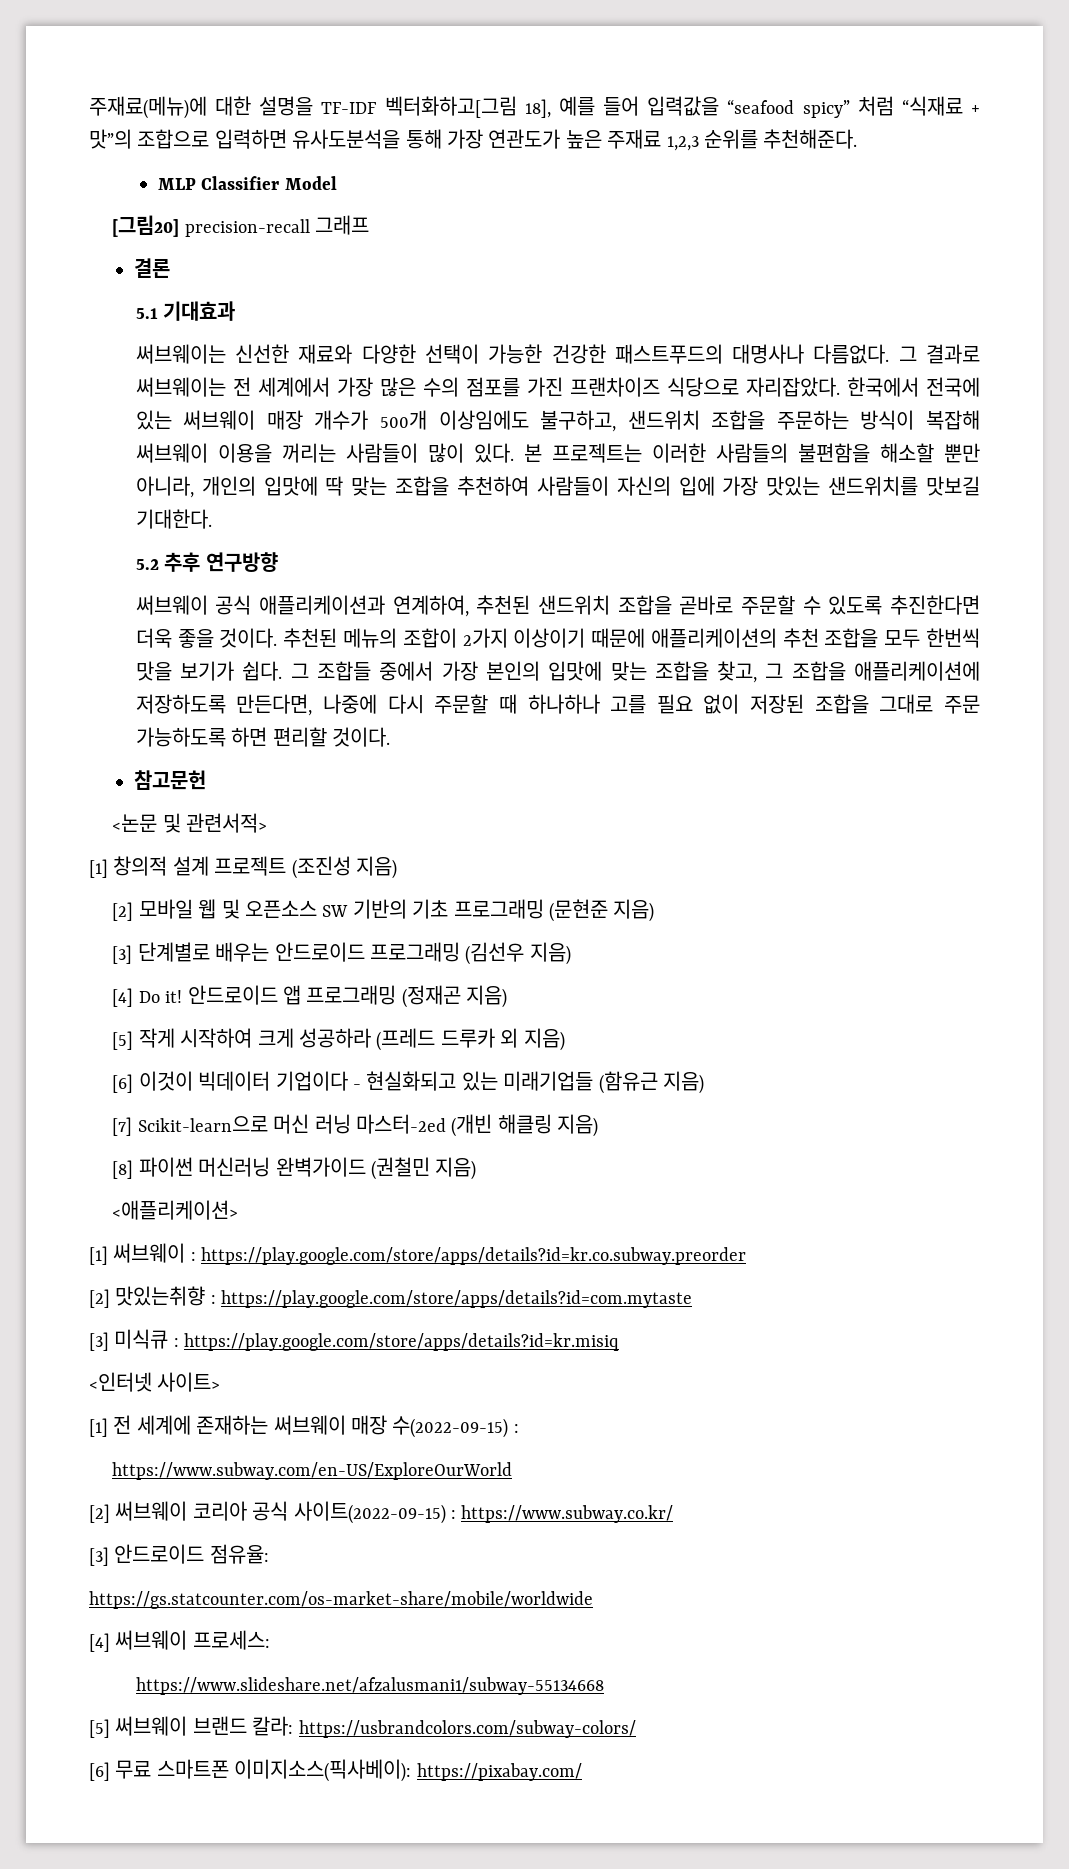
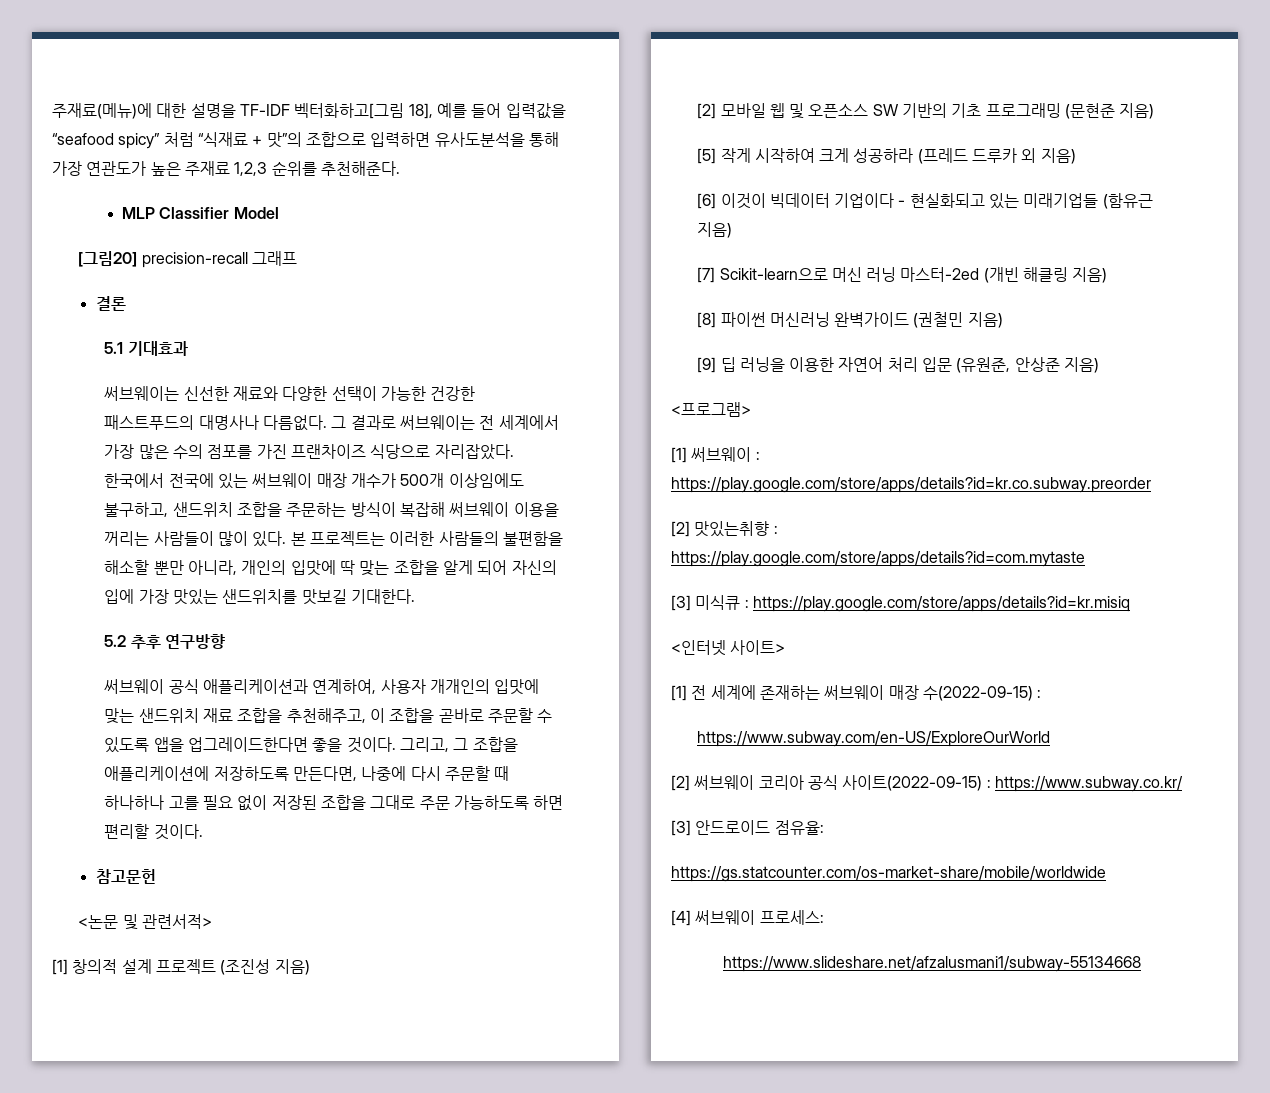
- 본 프로젝트는 이러한 사람들의 불편함을 해소할 뿐만 아니라, 개인의 입맛에 딱 맞는 조합을 추천하여 사람들이 자신의 입에 가장 맛있는 샌드위치를 맛보길 기대한다.
+ 본 프로젝트는 이러한 사람들의 불편함을 해소할 뿐만 아니라, 개인의 입맛에 딱 맞는 조합을 알게 되어 자신의 입에 가장 맛있는 샌드위치를 맛보길 기대한다.
- 써브웨이 공식 애플리케이션과 연계하여, 추천된 샌드위치 조합을 곧바로 주문할 수 있도록 추진한다면 더욱 좋을 것이다. 추천된 메뉴의 조합이 2가지 이상이기 때문에 애플리케이션의 추천 조합을 모두 한번씩 맛을 보기가 쉽다. 그 조합들 중에서 가장 본인의 입맛에 맞는 조합을 찾고, 그 조합을 애플리케이션에 저장하도록 만든다면, 나중에 다시 주문할 때 하나하나 고를 필요 없이 저장된 조합을 그대로 주문 가능하도록 하면 편리할 것이다.
+ 써브웨이 공식 애플리케이션과 연계하여, 사용자 개개인의 입맛에 맞는 샌드위치 재료 조합을 추천해주고, 이 조합을 곧바로 주문할 수 있도록 앱을 업그레이드한다면 좋을 것이다. 그리고, 그 조합을 애플리케이션에 저장하도록 만든다면, 나중에 다시 주문할 때 하나하나 고를 필요 없이 저장된 조합을 그대로 주문 가능하도록 하면 편리할 것이다.
- [3] 단계별로 배우는 안드로이드 프로그래밍 (김선우 지음)
- [4] Do it! 안드로이드 앱 프로그래밍 (정재곤 지음)
- <애플리케이션>
+ [9] 딥 러닝을 이용한 자연어 처리 입문 (유원준, 안상준 지음)
+ <프로그램>
- [5] 써브웨이 브랜드 칼라: https://usbrandcolors.com/subway-colors/
- [6] 무료 스마트폰 이미지소스(픽사베이): https://pixabay.com/

